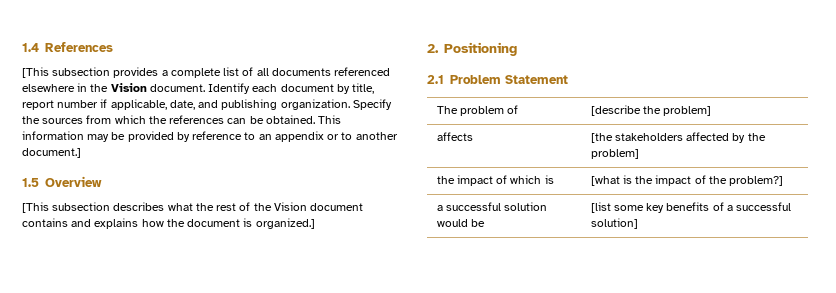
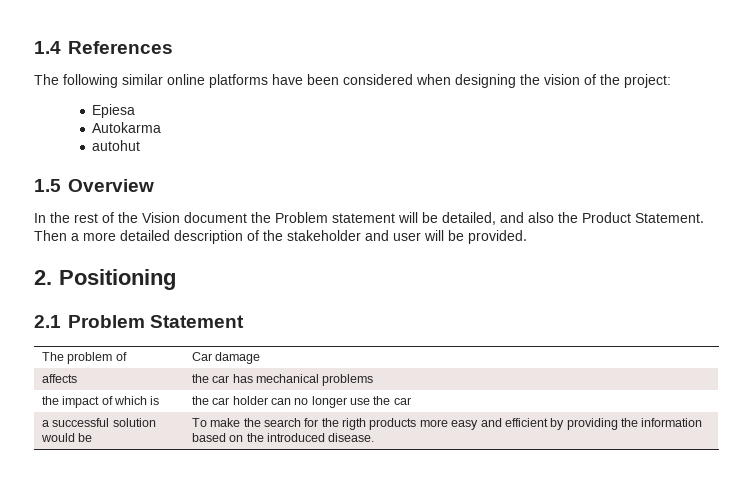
- [This subsection provides a complete list of all documents referenced elsewhere in the Vision document. Identify each document by title, report number if applicable, date, and publishing organization. Specify the sources from which the references can be obtained. This information may be provided by reference to an appendix or to another document.]
+ The following similar online platforms have been considered when designing the vision of the project:
+ Epiesa
+ Autokarma
+ autohut
  1.5 Overview
- [This subsection describes what the rest of the Vision document contains and explains how the document is organized.]
+ In the rest of the Vision document the Problem statement will be detailed, and also the Product Statement. Then a more detailed description of the stakeholder and user will be provided.
- The problem of | [describe the problem]
- affects | [the stakeholders affected by the problem]
+ The problem of | Car damage
+ affects | the car has mechanical problems
- the impact of which is | [what is the impact of the problem?]
+ the impact of which is | the car holder can no longer use the car
- a successful solution would be | [list some key benefits of a successful solution]
+ a successful solution would be | To make the search for the rigth products more easy and efficient by providing the information based on the introduced disease.

